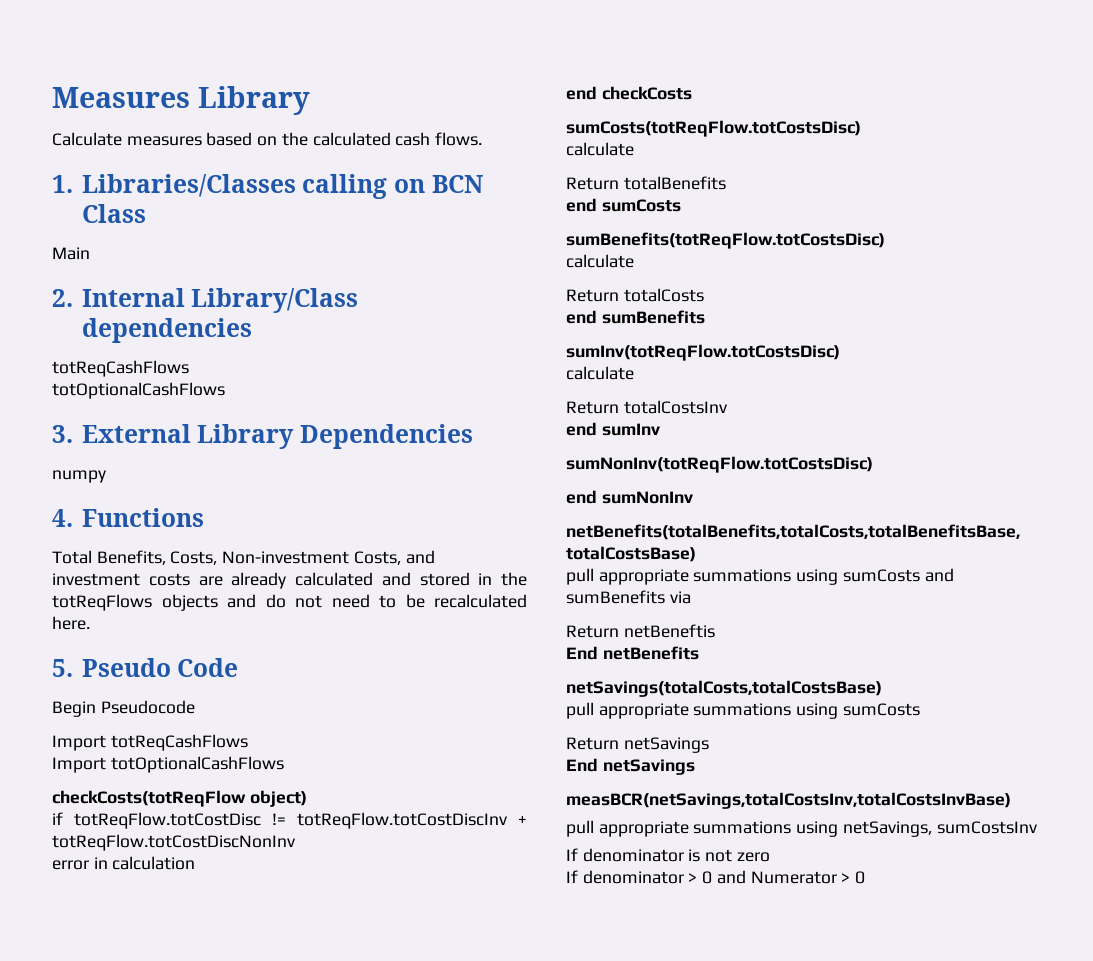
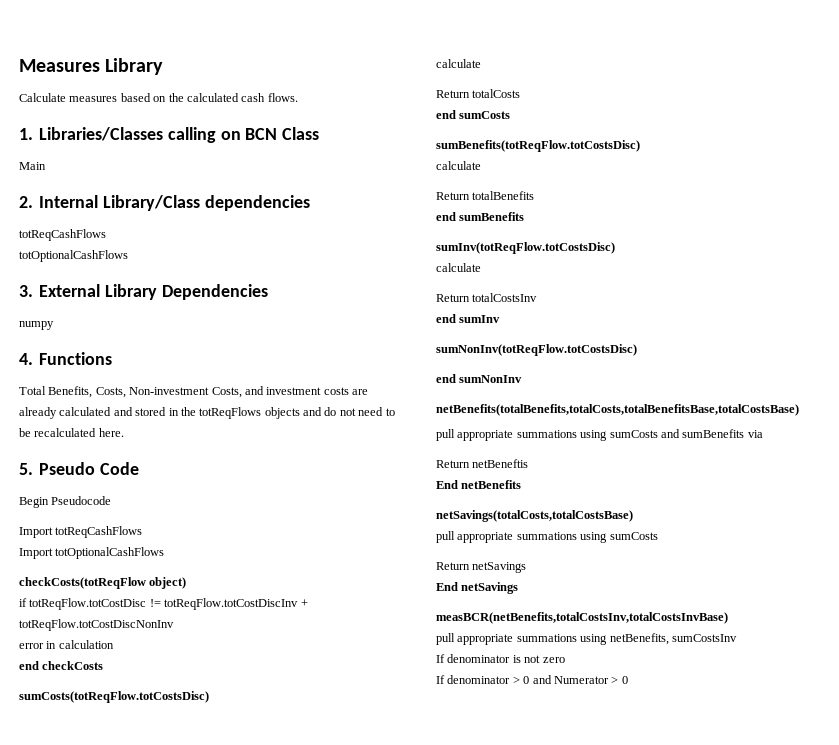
- Return totalBenefits
+ Return totalCosts
- Return totalCosts
+ Return totalBenefits
- measBCR(netSavings,totalCostsInv,totalCostsInvBase)
- pull appropriate summations using netSavings, sumCostsInv
+ measBCR(netBenefits,totalCostsInv,totalCostsInvBase)
+ pull appropriate summations using netBenefits, sumCostsInv

